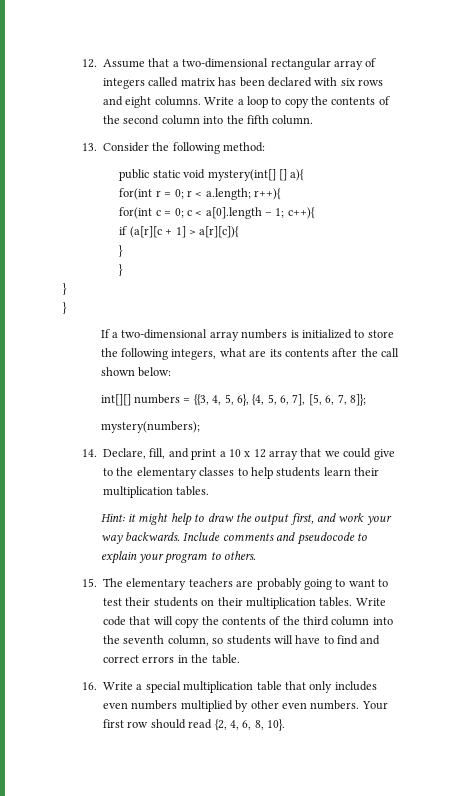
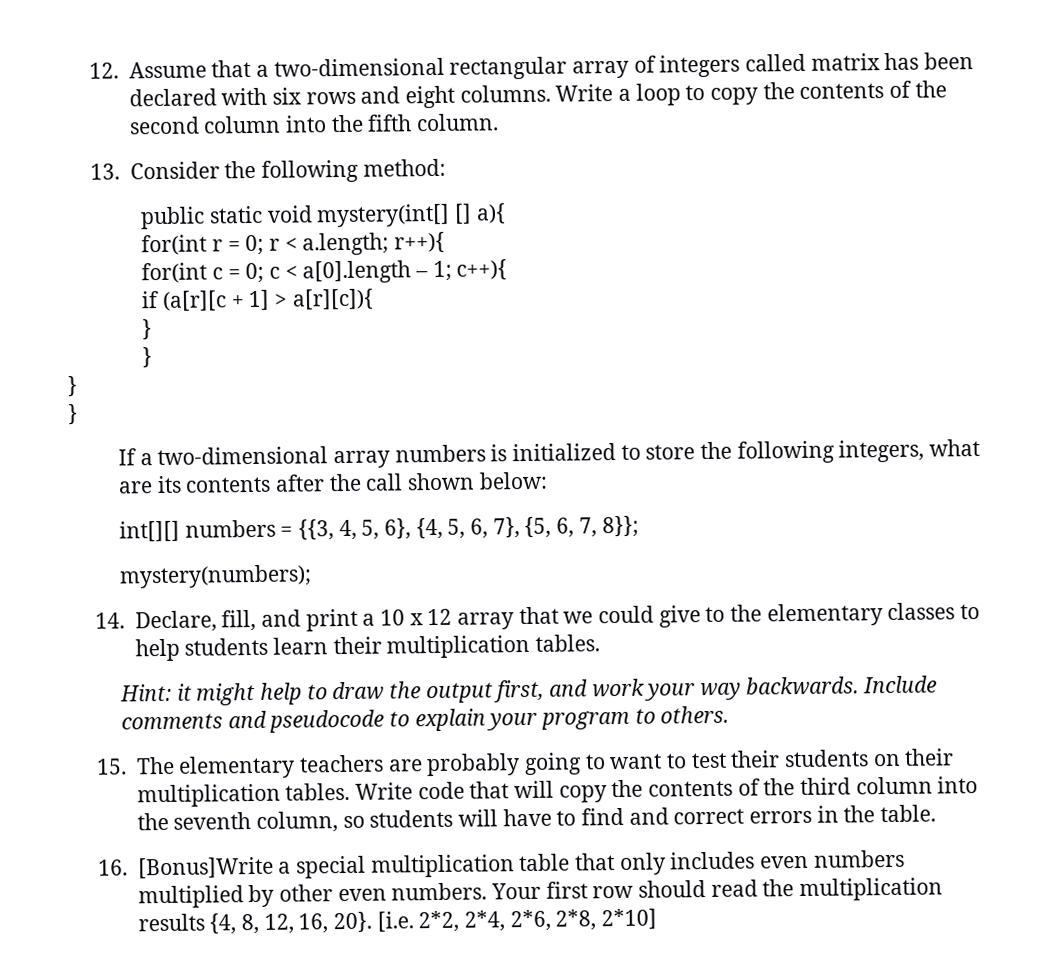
- int[][] numbers = {{3, 4, 5, 6}, {4, 5, 6, 7], [5, 6, 7, 8]};
+ int[][] numbers = {{3, 4, 5, 6}, {4, 5, 6, 7}, {5, 6, 7, 8}};
- 16. Write a special multiplication table that only includes even numbers multiplied by other even numbers.
+ 16. [Bonus]Write a special multiplication table that only includes even numbers multiplied by other even numbers.
- Your first row should read {2, 4, 6, 8, 10}.
+ Your first row should read the multiplication results {4, 8, 12, 16, 20}. [i.e. 2*2, 2*4, 2*6, 2*8, 2*10]

